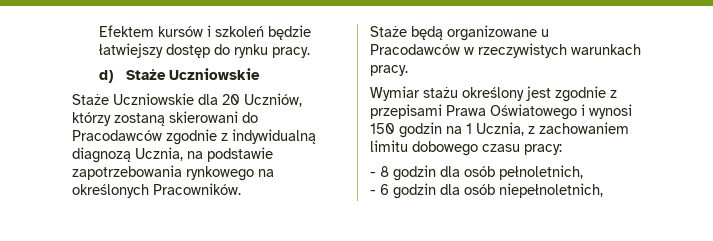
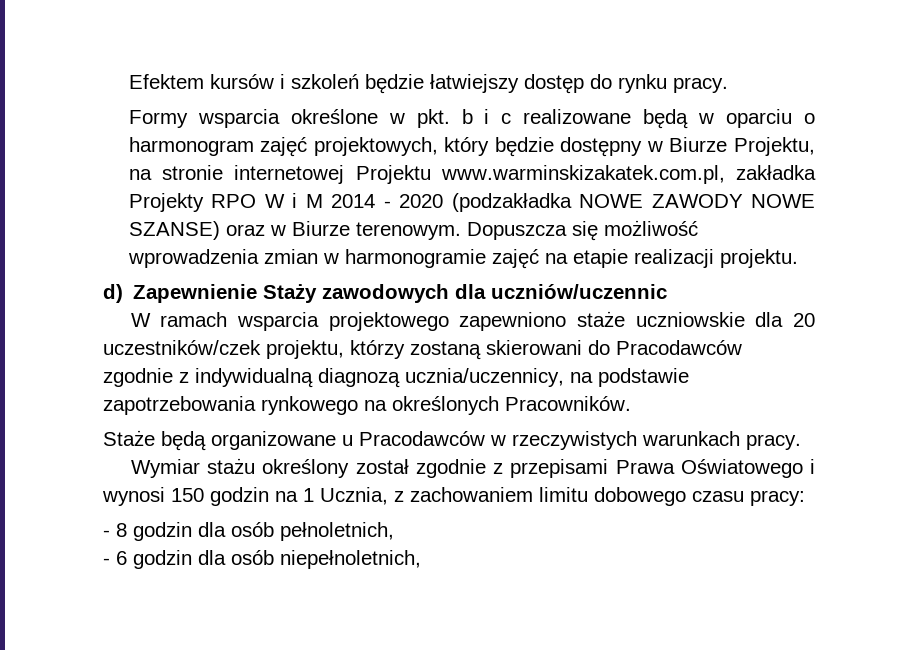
- d) Staże Uczniowskie
- Staże Uczniowskie dla 20 Uczniów, którzy zostaną skierowani do Pracodawców zgodnie z indywidualną diagnozą Ucznia, na podstawie zapotrzebowania rynkowego na określonych Pracowników.
+ Formy wsparcia określone w pkt. b i c realizowane będą w oparciu o harmonogram zajęć projektowych, który będzie dostępny w Biurze Projektu, na stronie internetowej Projektu www.warminskizakatek.com.pl, zakładka Projekty RPO W i M 2014 - 2020 (podzakładka NOWE ZAWODY NOWE SZANSE) oraz w Biurze terenowym. Dopuszcza się możliwość wprowadzenia zmian w harmonogramie zajęć na etapie realizacji projektu.
+ d) Zapewnienie Staży zawodowych dla uczniów/uczennic
+ W ramach wsparcia projektowego zapewniono staże uczniowskie dla 20 uczestników/czek projektu, którzy zostaną skierowani do Pracodawców zgodnie z indywidualną diagnozą ucznia/uczennicy, na podstawie zapotrzebowania rynkowego na określonych Pracowników.
- Wymiar stażu określony jest zgodnie z przepisami Prawa Oświatowego i wynosi 150 godzin na 1 Ucznia, z zachowaniem limitu dobowego czasu pracy:
+ Wymiar stażu określony został zgodnie z przepisami Prawa Oświatowego i wynosi 150 godzin na 1 Ucznia, z zachowaniem limitu dobowego czasu pracy:

